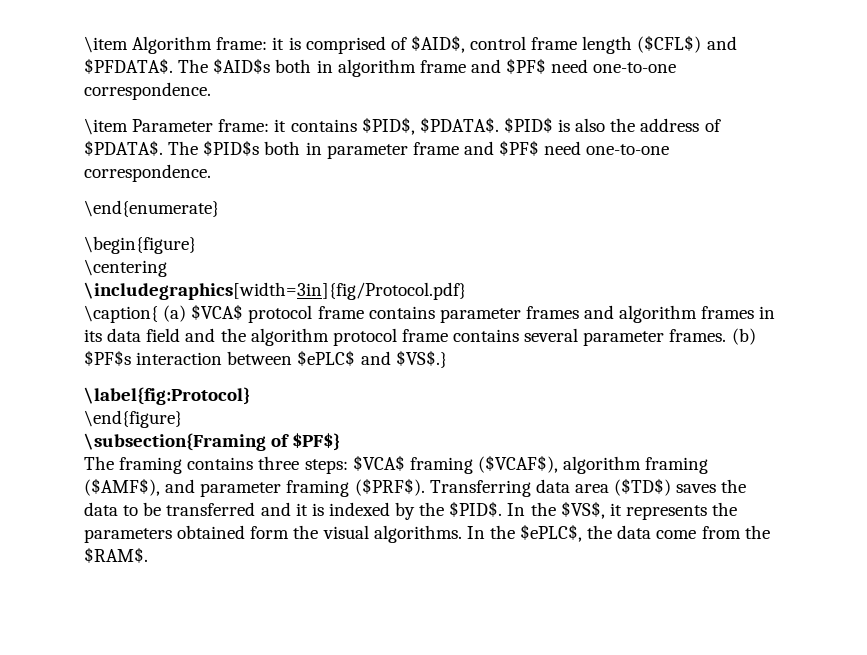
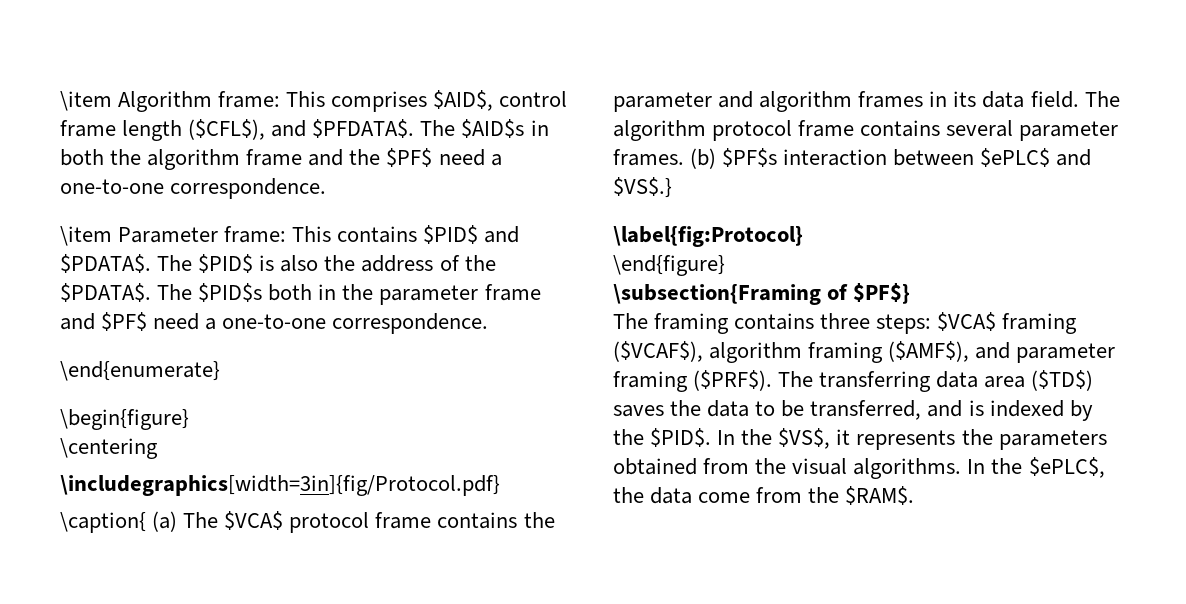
- \item Algorithm frame: it is comprised of $AID$, control frame length ($CFL$) and $PFDATA$.
+ \item Algorithm frame: This comprises $AID$, control frame length ($CFL$), and $PFDATA$.
- The $AID$s both in algorithm frame and $PF$ need one-to-one correspondence.
+ The $AID$s in both the algorithm frame and the $PF$ need a one-to-one correspondence.
- \item Parameter frame: it contains $PID$, $PDATA$. $PID$ is also the address of $PDATA$.
+ \item Parameter frame: This contains $PID$ and $PDATA$. The $PID$ is also the address of the $PDATA$.
- The $PID$s both in parameter frame and $PF$ need one-to-one correspondence.
+ The $PID$s both in the parameter frame and $PF$ need a one-to-one correspondence.
- \caption{ (a) $VCA$ protocol frame contains parameter frames and algorithm frames in its data field and the algorithm protocol frame contains several parameter frames.
+ \caption{ (a) The $VCA$ protocol frame contains the parameter and algorithm frames in its data field. The algorithm protocol frame contains several parameter frames.
- Transferring data area ($TD$) saves the data to be transferred and it is indexed by the $PID$.
+ The transferring data area ($TD$) saves the data to be transferred, and is indexed by the $PID$.
- In the $VS$, it represents the parameters obtained form the visual algorithms.
+ In the $VS$, it represents the parameters obtained from the visual algorithms.

